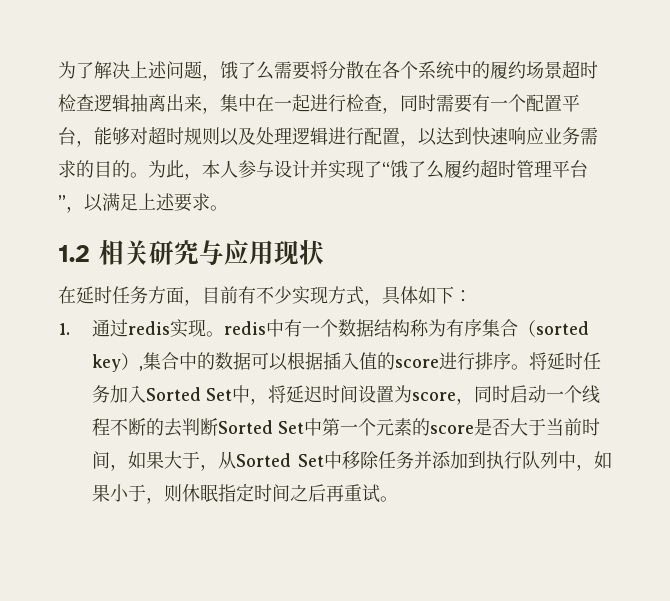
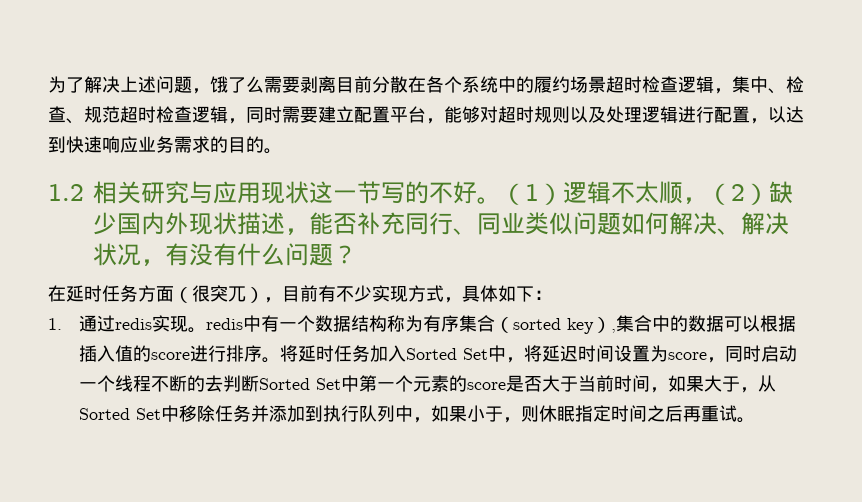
- 为了解决上述问题，饿了么需要将分散在各个系统中的履约场景超时检查逻辑抽离出来，集中在一起进行检查，同时需要有一个配置平台，能够对超时规则以及处理逻辑进行配置，以达到快速响应业务需求的目的。为此，本人参与设计并实现了“饿了么履约超时管理平台”，以满足上述要求。
+ 为了解决上述问题，饿了么需要剥离目前分散在各个系统中的履约场景超时检查逻辑，集中、检查、规范超时检查逻辑，同时需要建立配置平台，能够对超时规则以及处理逻辑进行配置，以达到快速响应业务需求的目的。
- 1.2相关研究与应用现状
+ 1.2相关研究与应用现状这一节写的不好。（1）逻辑不太顺，（2）缺少国内外现状描述，能否补充同行、同业类似问题如何解决、解决状况，有没有什么问题？
- 在延时任务方面，目前有不少实现方式，具体如下：
+ 在延时任务方面（很突兀），目前有不少实现方式，具体如下：

